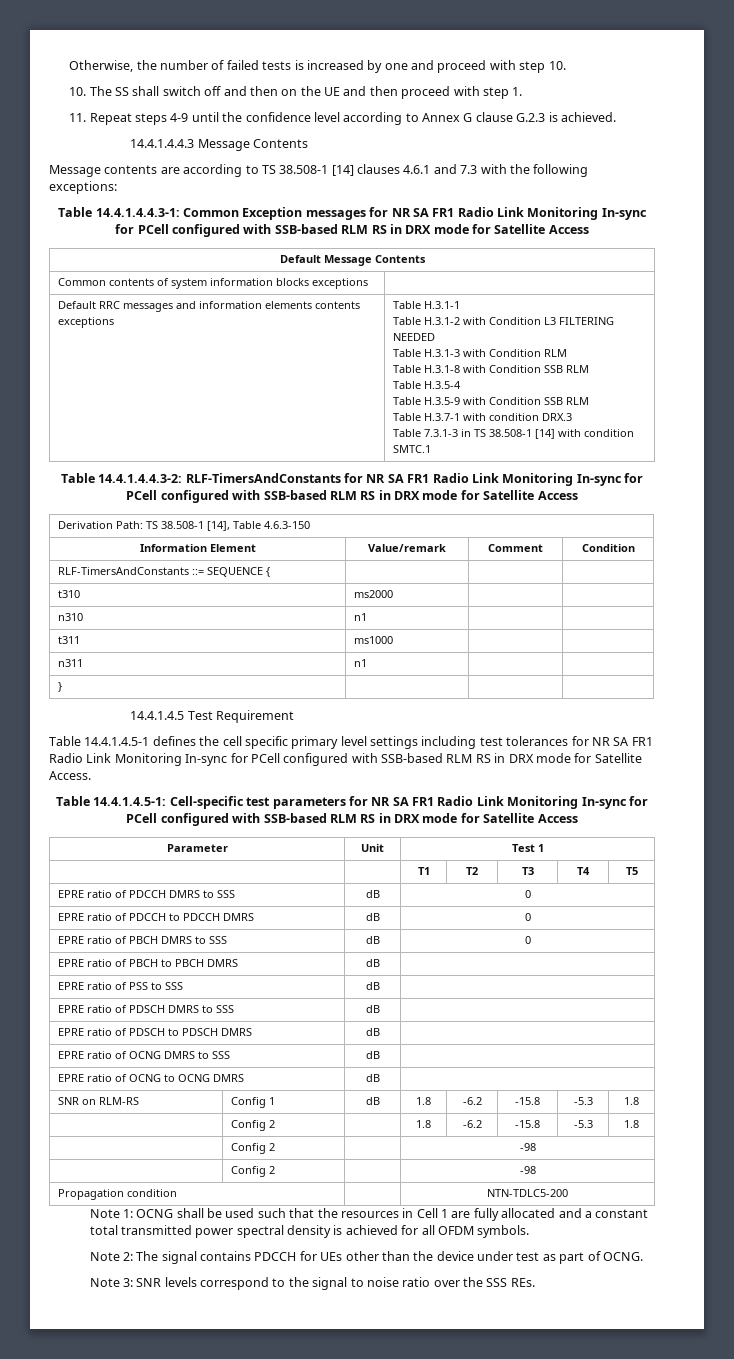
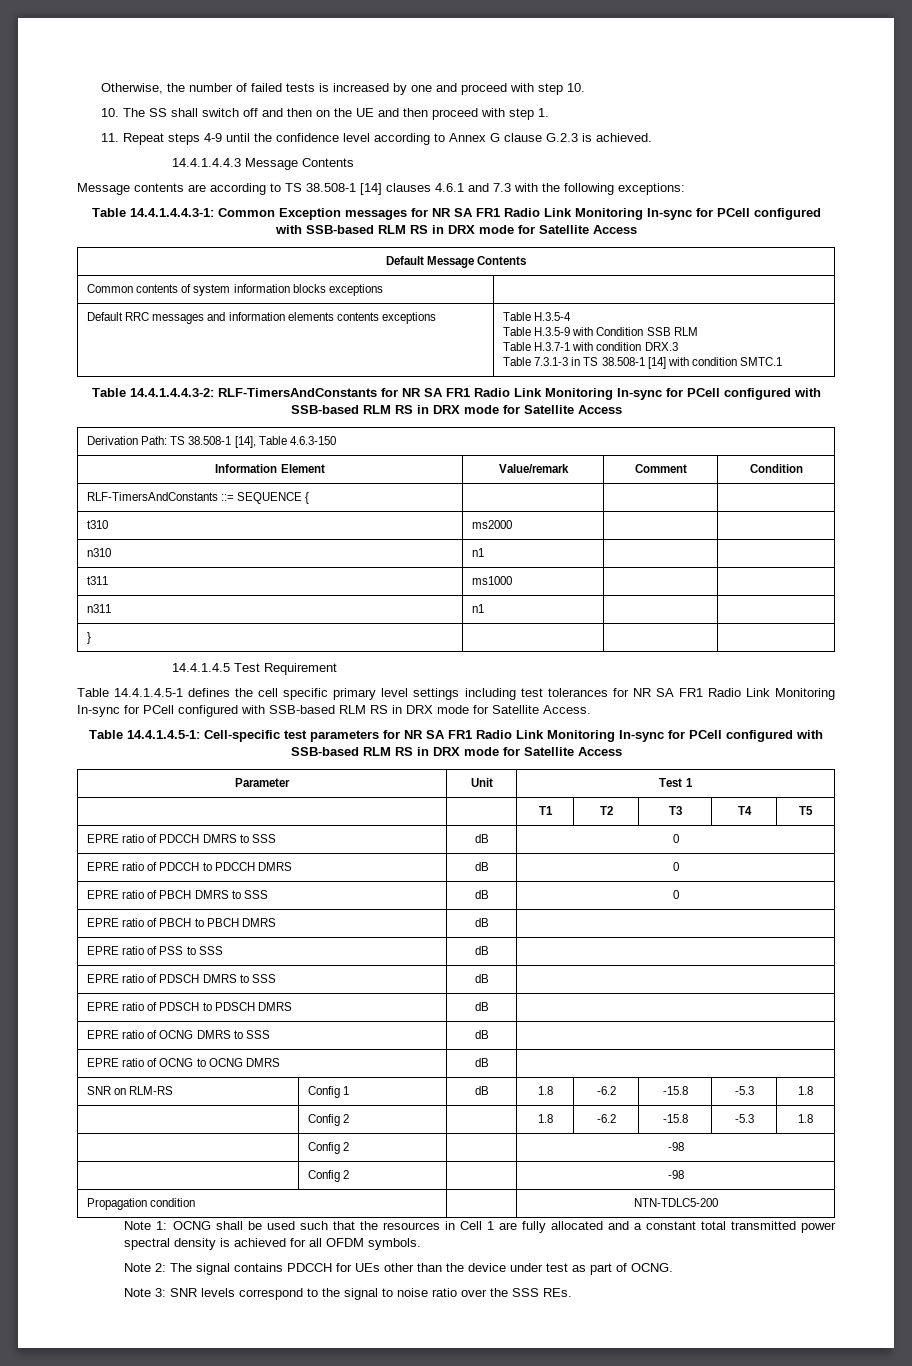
- Table H.3.1-1
- Table H.3.1-2 with Condition L3 FILTERING NEEDED
- Table H.3.1-3 with Condition RLM
- Table H.3.1-8 with Condition SSB RLM

